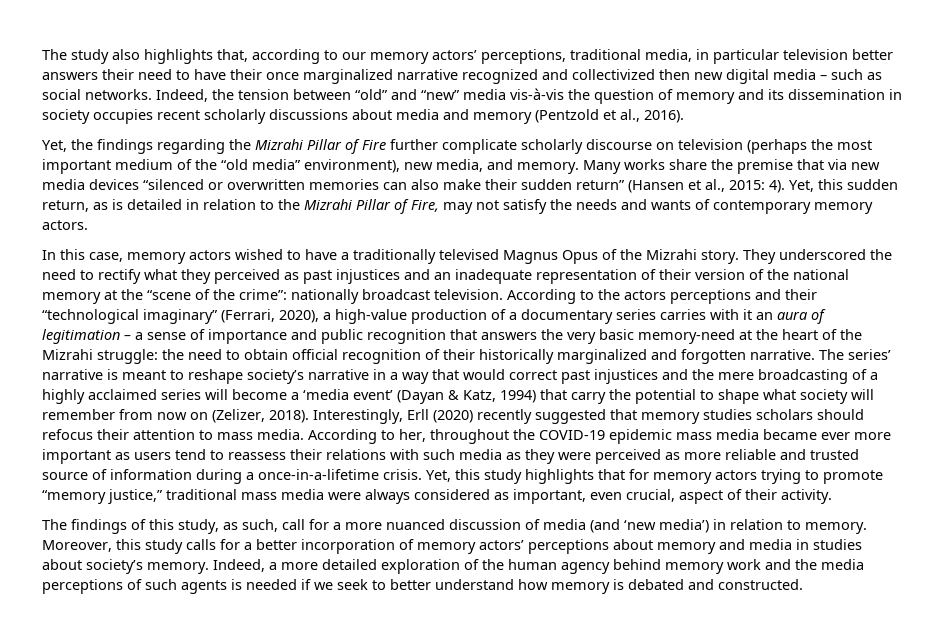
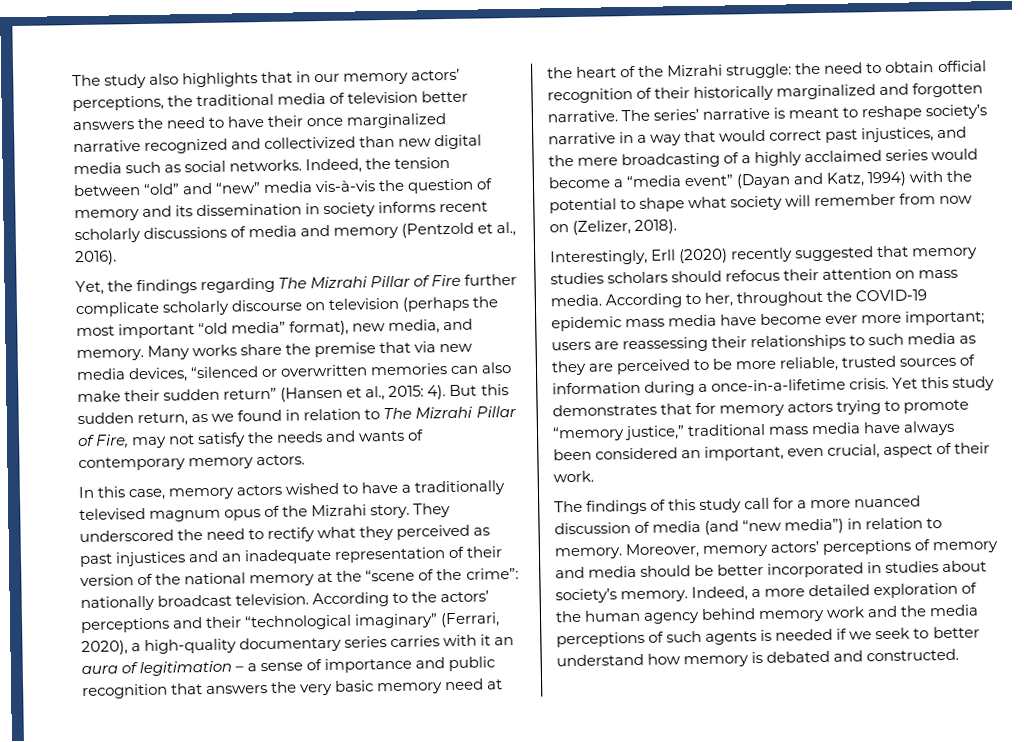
- The study also highlights that, according to our memory actors’ perceptions, traditional media, in particular television better answers their need to have their once marginalized narrative recognized and collectivized then new digital media – such as social networks.
+ The study also highlights that in our memory actors’ perceptions, the traditional media of television better answers the need to have their once marginalized narrative recognized and collectivized than new digital media such as social networks.
- Indeed, the tension between “old” and “new” media vis-à-vis the question of memory and its dissemination in society occupies recent scholarly discussions about media and memory (Pentzold et al., 2016).
+ Indeed, the tension between “old” and “new” media vis-à-vis the question of memory and its dissemination in society informs recent scholarly discussions of media and memory (Pentzold et al., 2016).
- Yet, the findings regarding the Mizrahi Pillar of Fire further complicate scholarly discourse on television (perhaps the most important medium of the “old media” environment), new media, and memory.
+ Yet, the findings regarding The Mizrahi Pillar of Fire further complicate scholarly discourse on television (perhaps the most important “old media” format), new media, and memory.
- Many works share the premise that via new media devices “silenced or overwritten memories can also make their sudden return” (Hansen et al., 2015: 4).
+ Many works share the premise that via new media devices, “silenced or overwritten memories can also make their sudden return” (Hansen et al., 2015: 4).
- Yet, this sudden return, as is detailed in relation to the Mizrahi Pillar of Fire, may not satisfy the needs and wants of contemporary memory actors.
+ But this sudden return, as we found in relation to The Mizrahi Pillar of Fire, may not satisfy the needs and wants of contemporary memory actors.
- In this case, memory actors wished to have a traditionally televised Magnus Opus of the Mizrahi story.
+ In this case, memory actors wished to have a traditionally televised magnum opus of the Mizrahi story.
- According to the actors perceptions and their “technological imaginary” (Ferrari, 2020), a high-value production of a documentary series carries with it an aura of legitimation – a sense of importance and public recognition that answers the very basic memory-need at the heart of the Mizrahi struggle: the need to obtain official recognition of their historically marginalized and forgotten narrative.
+ According to the actors’ perceptions and their “technological imaginary” (Ferrari, 2020), a high-quality documentary series carries with it an aura of legitimation – a sense of importance and public recognition that answers the very basic memory need at the heart of the Mizrahi struggle: the need to obtain official recognition of their historically marginalized and forgotten narrative.
- The series’ narrative is meant to reshape society’s narrative in a way that would correct past injustices and the mere broadcasting of a highly acclaimed series will become a ‘media event’ (Dayan & Katz, 1994) that carry the potential to shape what society will remember from now on (Zelizer, 2018). Interestingly, Erll (2020) recently suggested that memory studies scholars should refocus their attention to mass media.
+ The series’ narrative is meant to reshape society’s narrative in a way that would correct past injustices, and the mere broadcasting of a highly acclaimed series would become a “media event” (Dayan and Katz, 1994) with the potential to shape what society will remember from now on (Zelizer, 2018).
+ Interestingly, Erll (2020) recently suggested that memory studies scholars should refocus their attention on mass media.
- According to her, throughout the COVID-19 epidemic mass media became ever more important as users tend to reassess their relations with such media as they were perceived as more reliable and trusted source of information during a once-in-a-lifetime crisis.
+ According to her, throughout the COVID-19 epidemic mass media have become ever more important; users are reassessing their relationships to such media as they are perceived to be more reliable, trusted sources of information during a once-in-a-lifetime crisis.
- Yet, this study highlights that for memory actors trying to promote “memory justice,” traditional mass media were always considered as important, even crucial, aspect of their activity.
+ Yet this study demonstrates that for memory actors trying to promote “memory justice,” traditional mass media have always been considered an important, even crucial, aspect of their work.
- The findings of this study, as such, call for a more nuanced discussion of media (and ‘new media’) in relation to memory.
+ The findings of this study call for a more nuanced discussion of media (and “new media”) in relation to memory.
- Moreover, this study calls for a better incorporation of memory actors’ perceptions about memory and media in studies about society’s memory.
+ Moreover, memory actors’ perceptions of memory and media should be better incorporated in studies about society’s memory.

